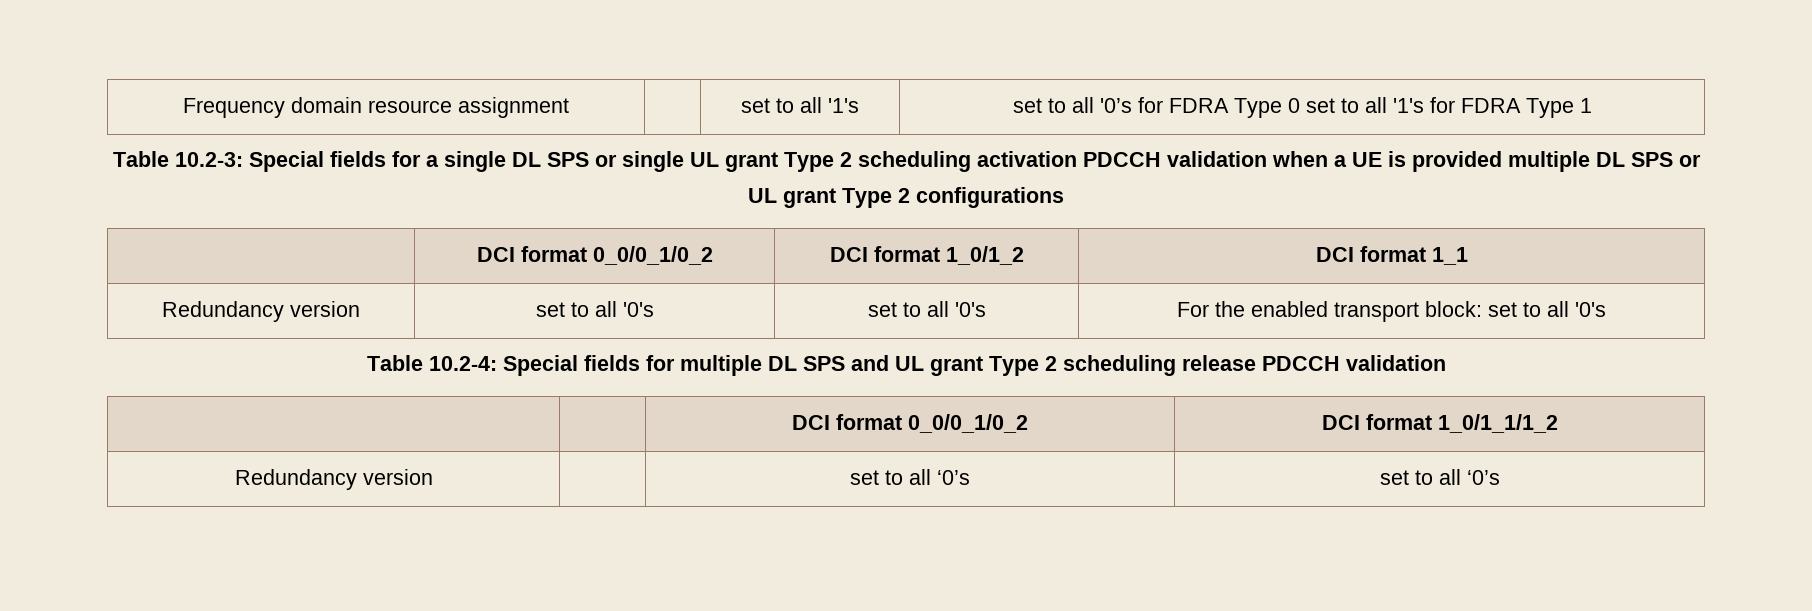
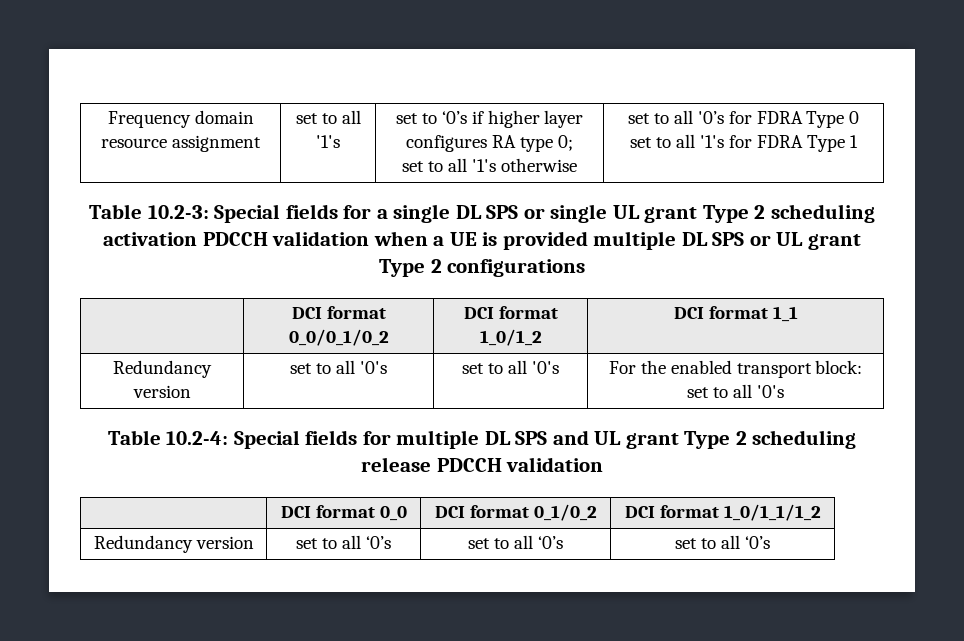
- Frequency domain resource assignment | | set to all '1's | set to all '0’s for FDRA Type 0 set to all '1's for FDRA Type 1
+ Frequency domain resource assignment | set to all '1's | set to ‘0’s if higher layer configures RA type 0;
+ set to all '1's otherwise | set to all '0’s for FDRA Type 0 set to all '1's for FDRA Type 1
- | | DCI format 0_0/0_1/0_2 | DCI format 1_0/1_1/1_2
+ | DCI format 0_0 | DCI format 0_1/0_2 | DCI format 1_0/1_1/1_2
- Redundancy version | | set to all ‘0’s | set to all ‘0’s
+ Redundancy version | set to all ‘0’s | set to all ‘0’s | set to all ‘0’s

